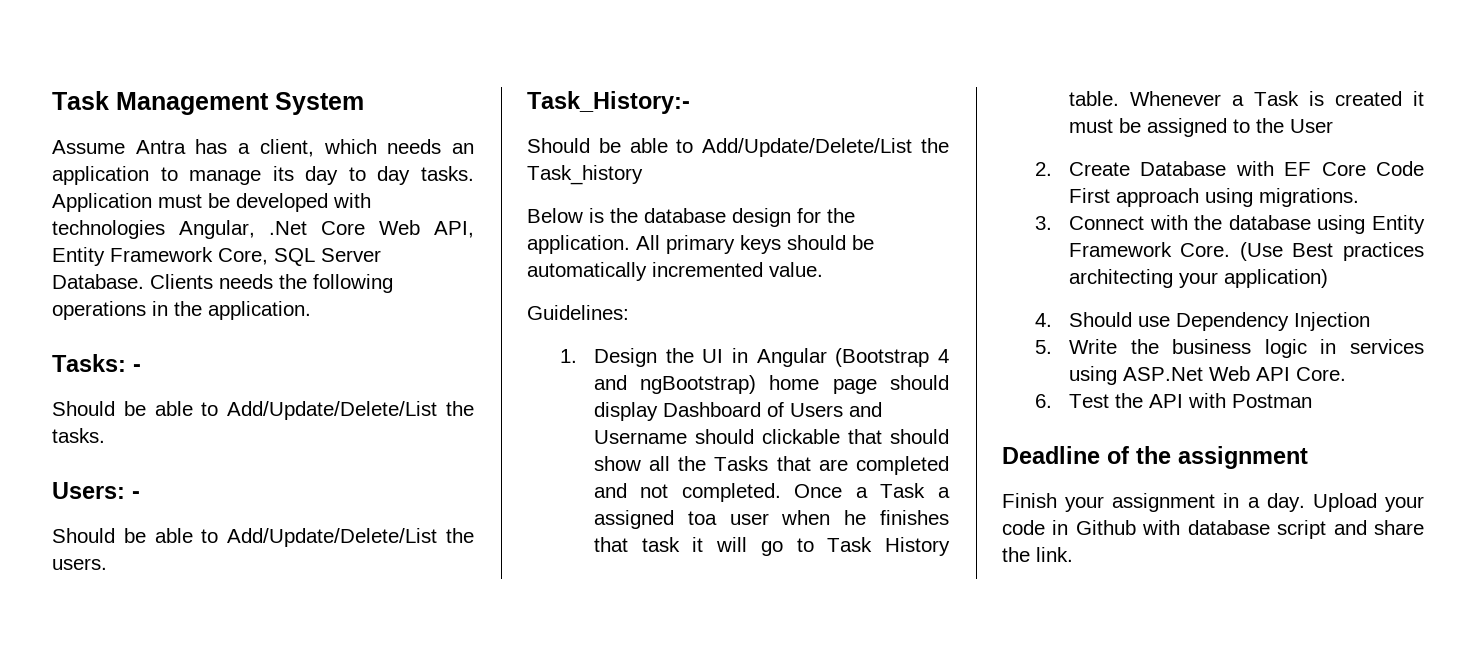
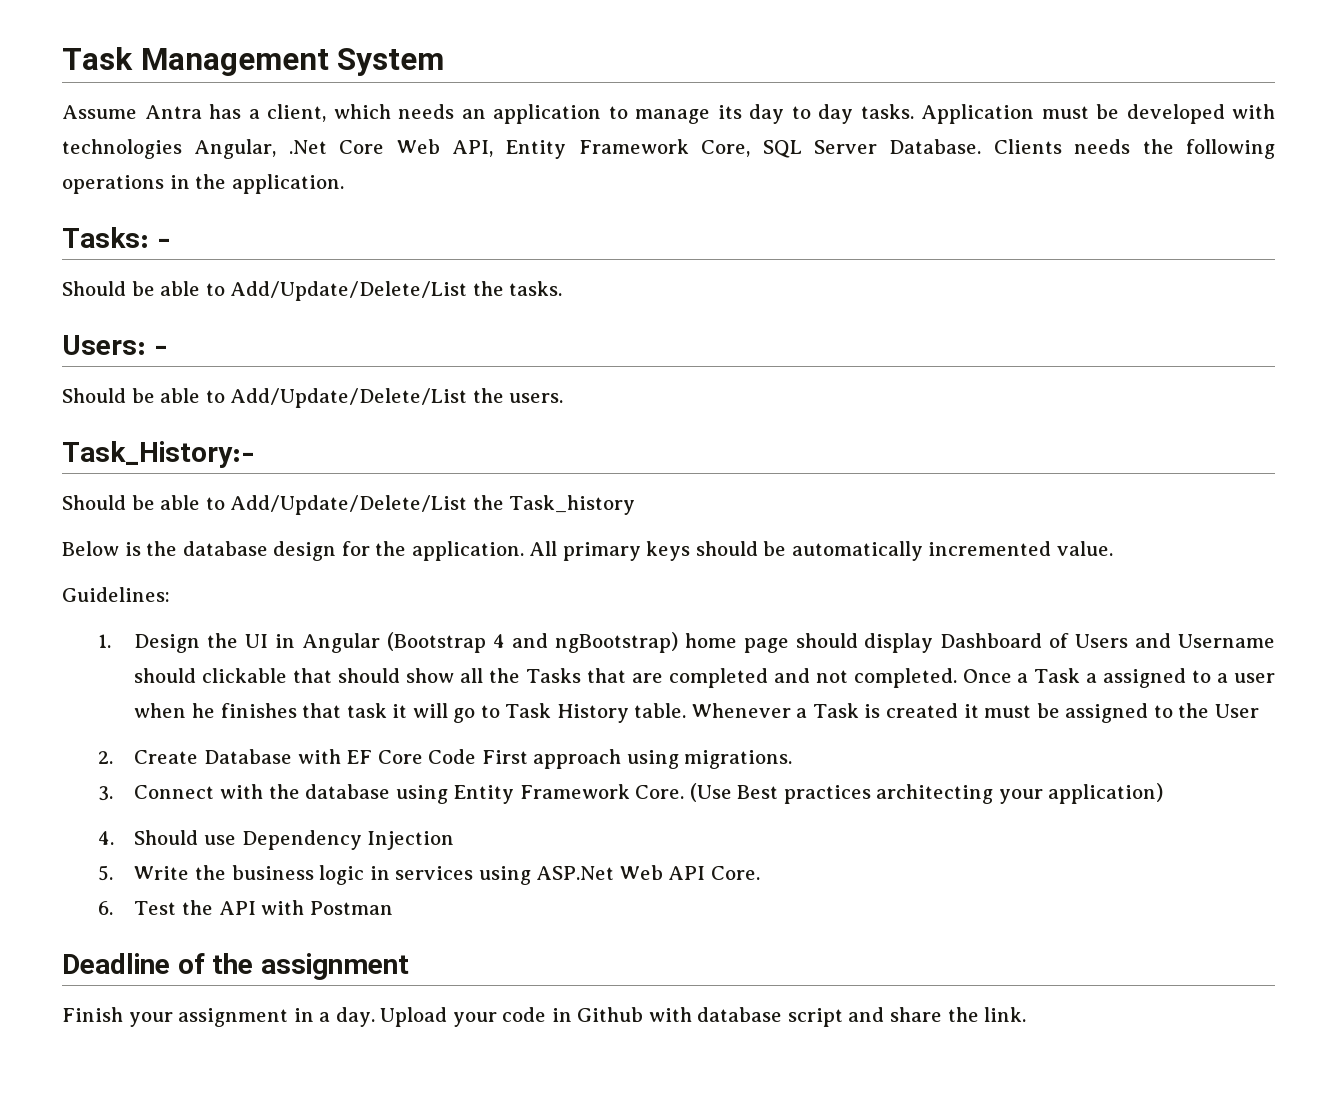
- Once a Task a assigned toa user when he finishes that task it will go to Task History table.
+ Once a Task a assigned to a user when he finishes that task it will go to Task History table.

